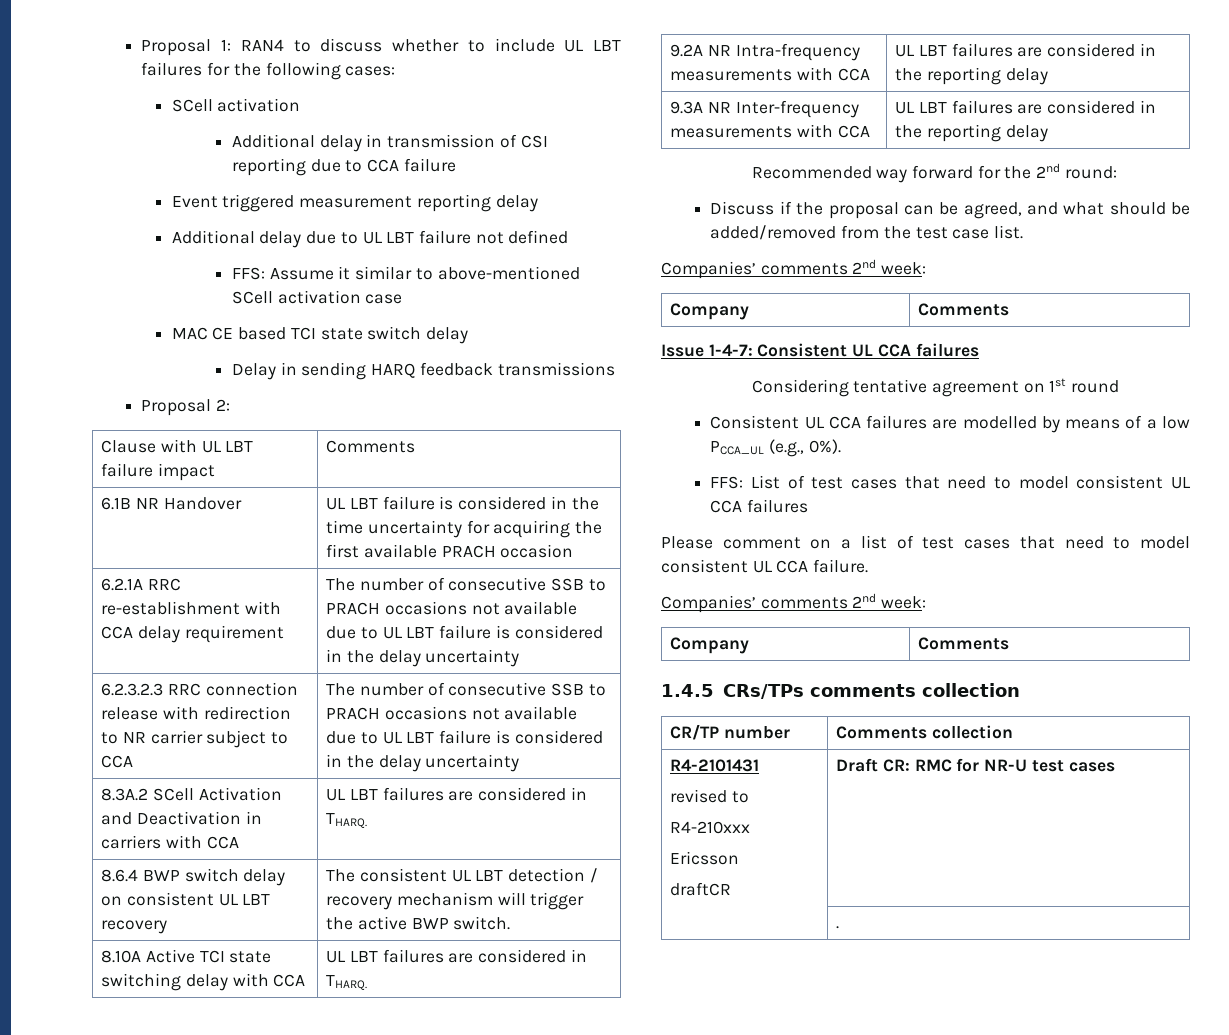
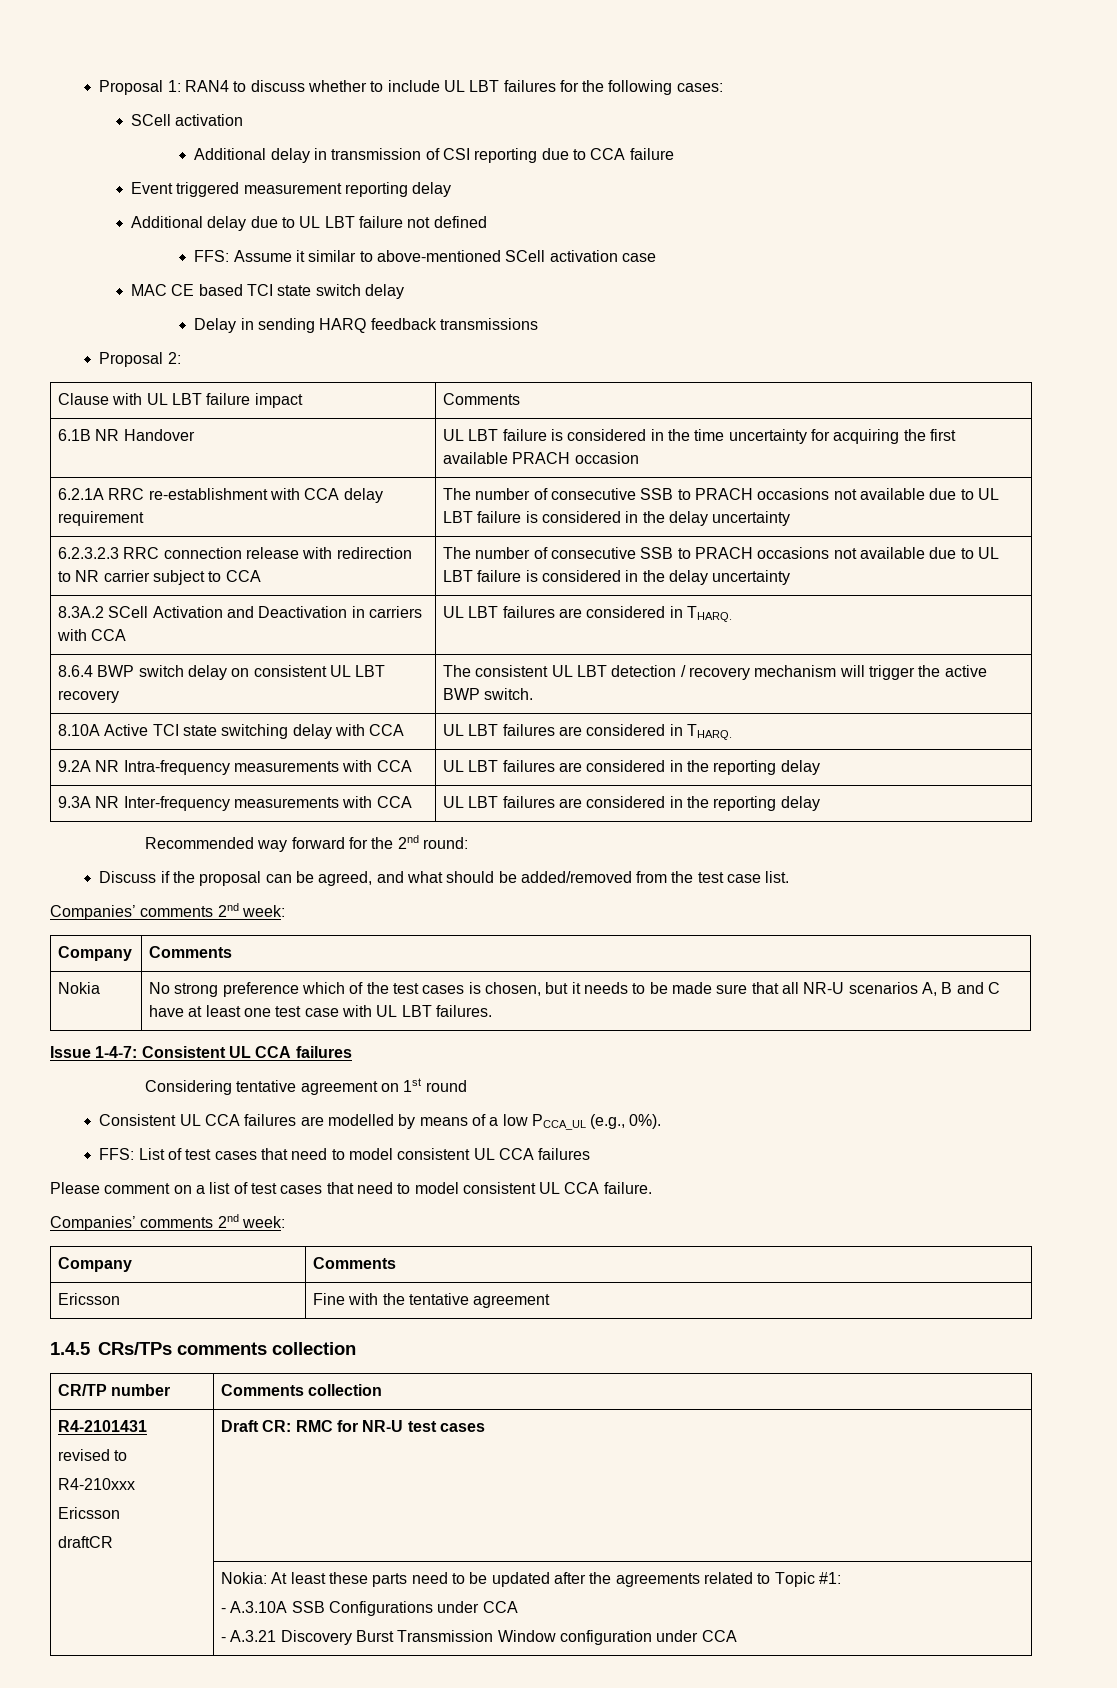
+ Nokia | No strong preference which of the test cases is chosen, but it needs to be made sure that all NR-U scenarios A, B and C have at least one test case with UL LBT failures.
+ Ericsson | Fine with the tentative agreement
- | .
+ | Nokia: At least these parts need to be updated after the agreements related to Topic #1:
+ - A.3.10A SSB Configurations under CCA
+ - A.3.21 Discovery Burst Transmission Window configuration under CCA

